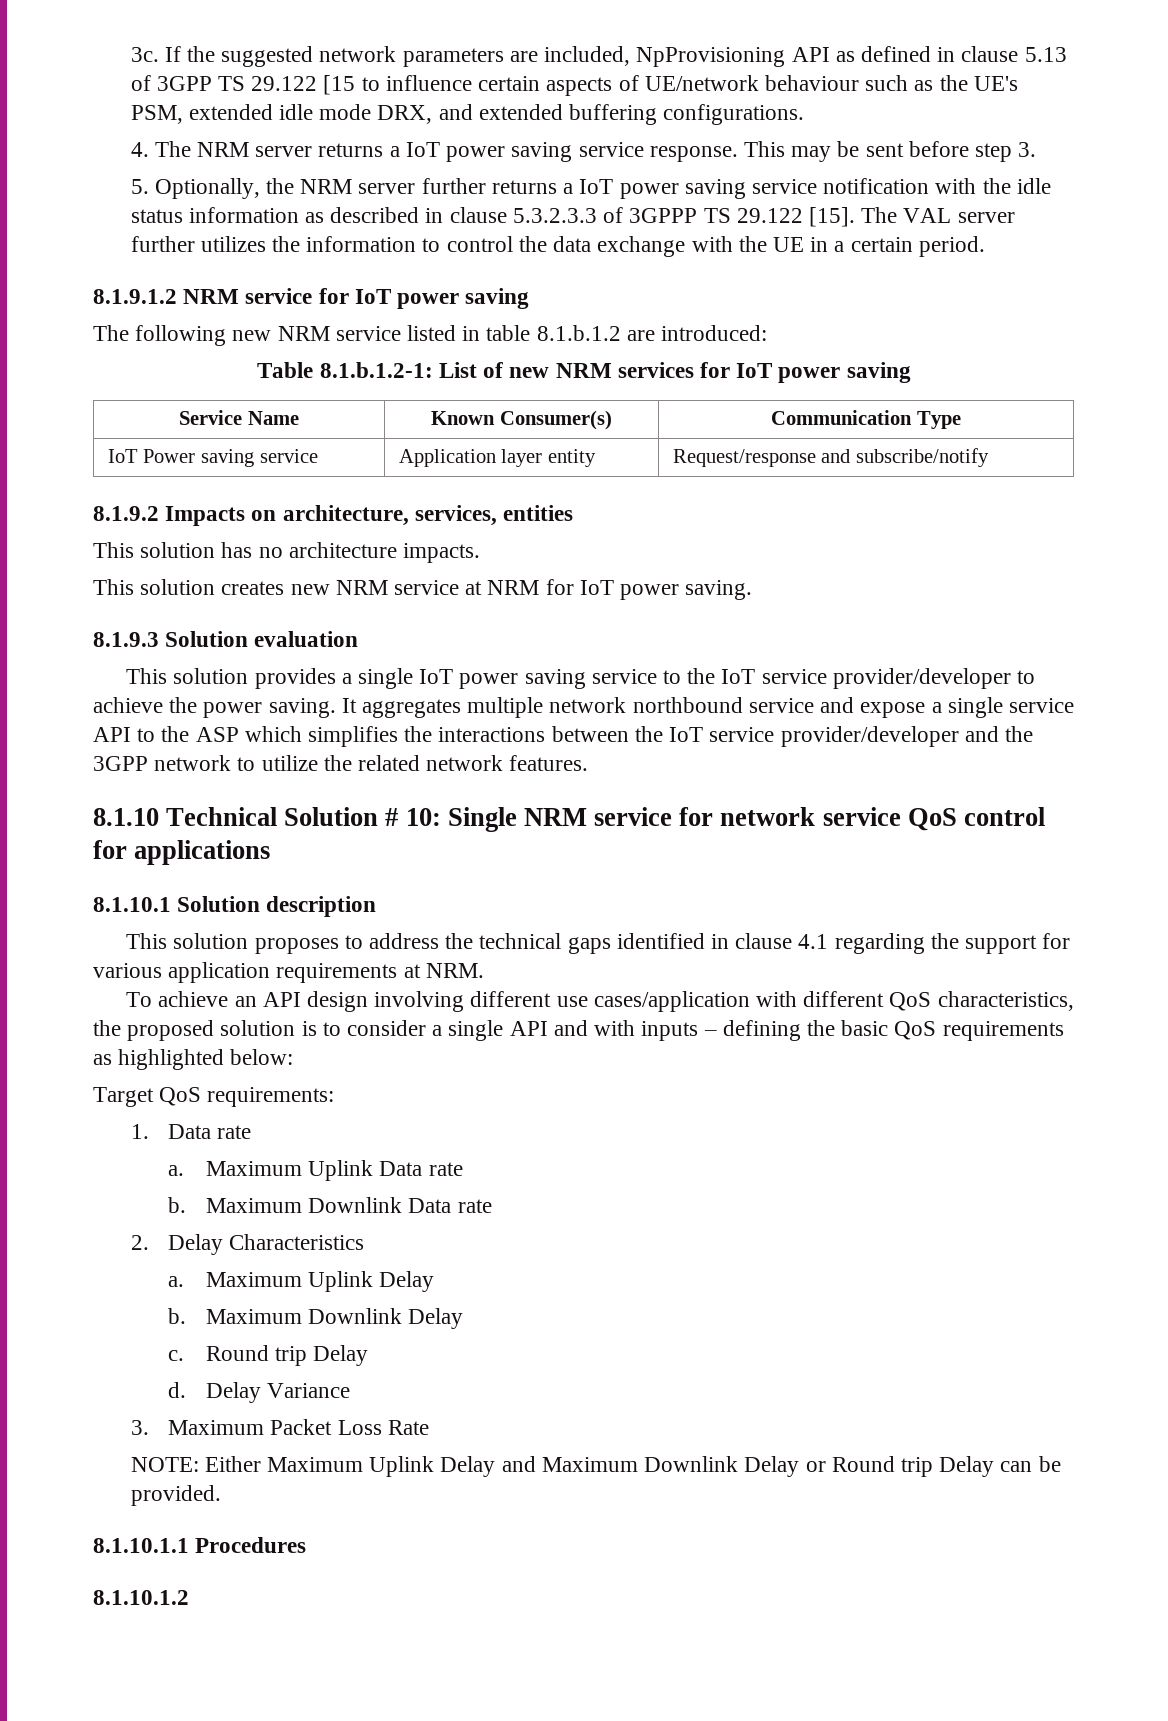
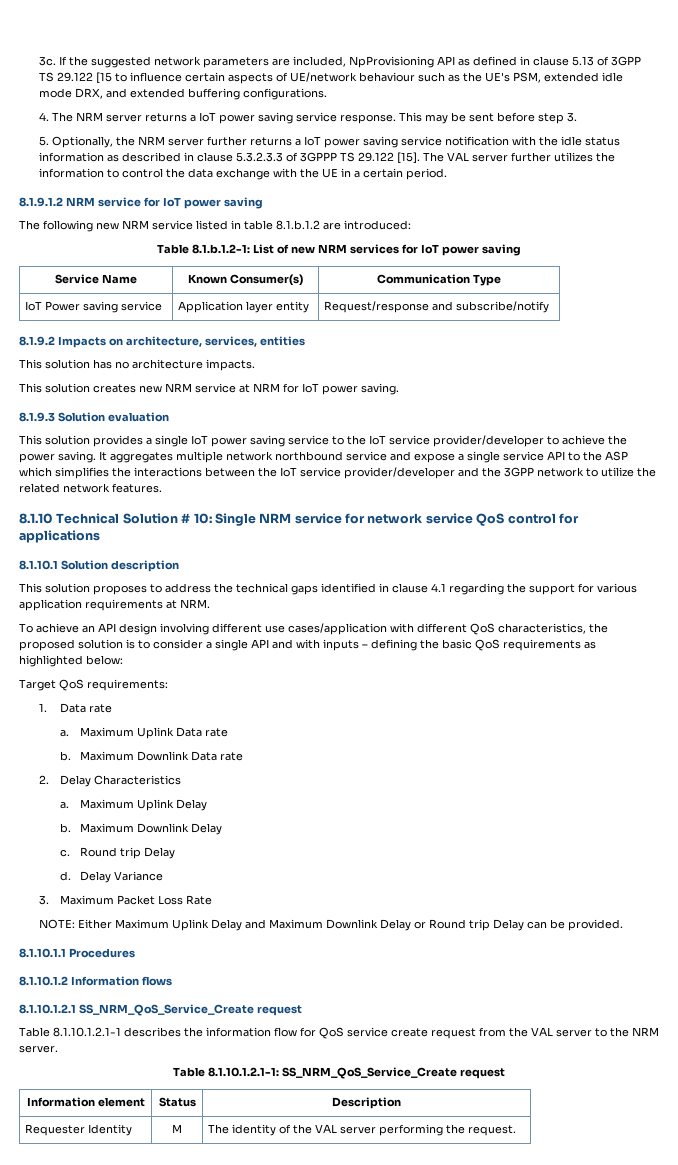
- 8.1.10.1.2
+ 8.1.10.1.2 Information flows
+ 8.1.10.1.2.1 SS_NRM_QoS_Service_Create request
+ Table 8.1.10.1.2.1-1 describes the information flow for QoS service create request from the VAL server to the NRM server.
+ Table 8.1.10.1.2.1-1: SS_NRM_QoS_Service_Create request
+ Information element | Status | Description
+ Requester Identity | M | The identity of the VAL server performing the request.

